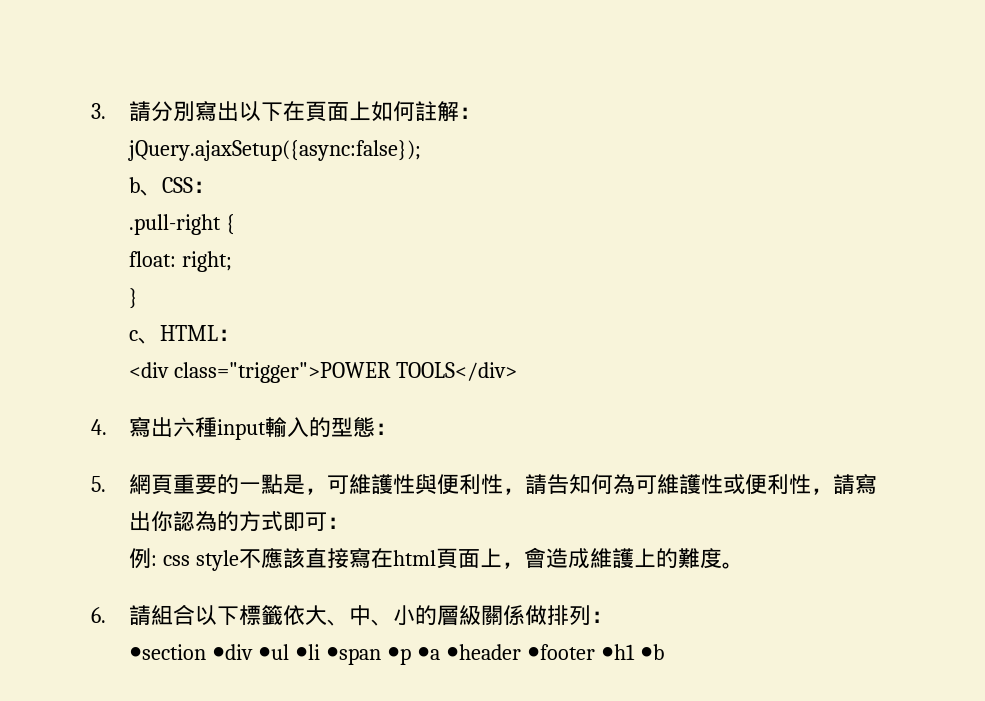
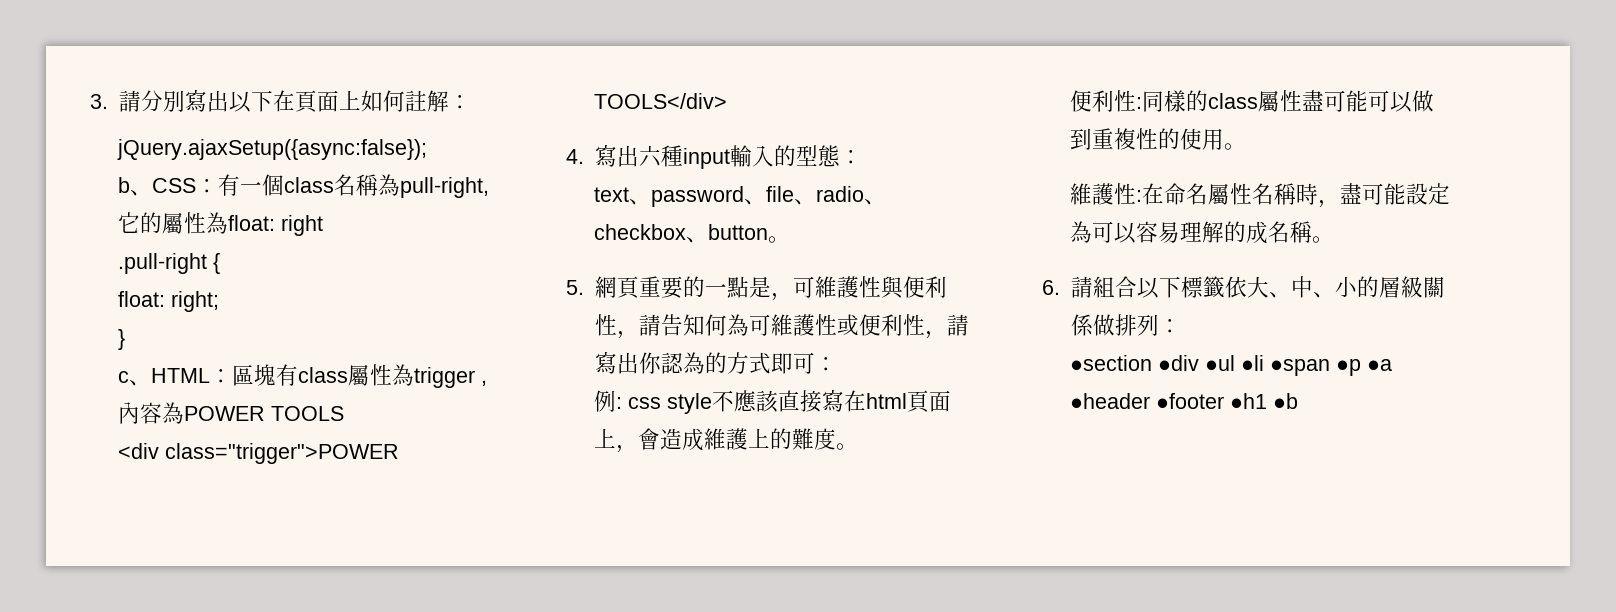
- b、CSS：
+ b、CSS：有一個class名稱為pull-right,它的屬性為float: right
- c、HTML：
+ c、HTML：區塊有class屬性為trigger ,內容為POWER TOOLS
+ text、password、file、radio、checkbox、button。
+ 便利性:同樣的class屬性盡可能可以做到重複性的使用。
+ 維護性:在命名屬性名稱時，盡可能設定為可以容易理解的成名稱。

